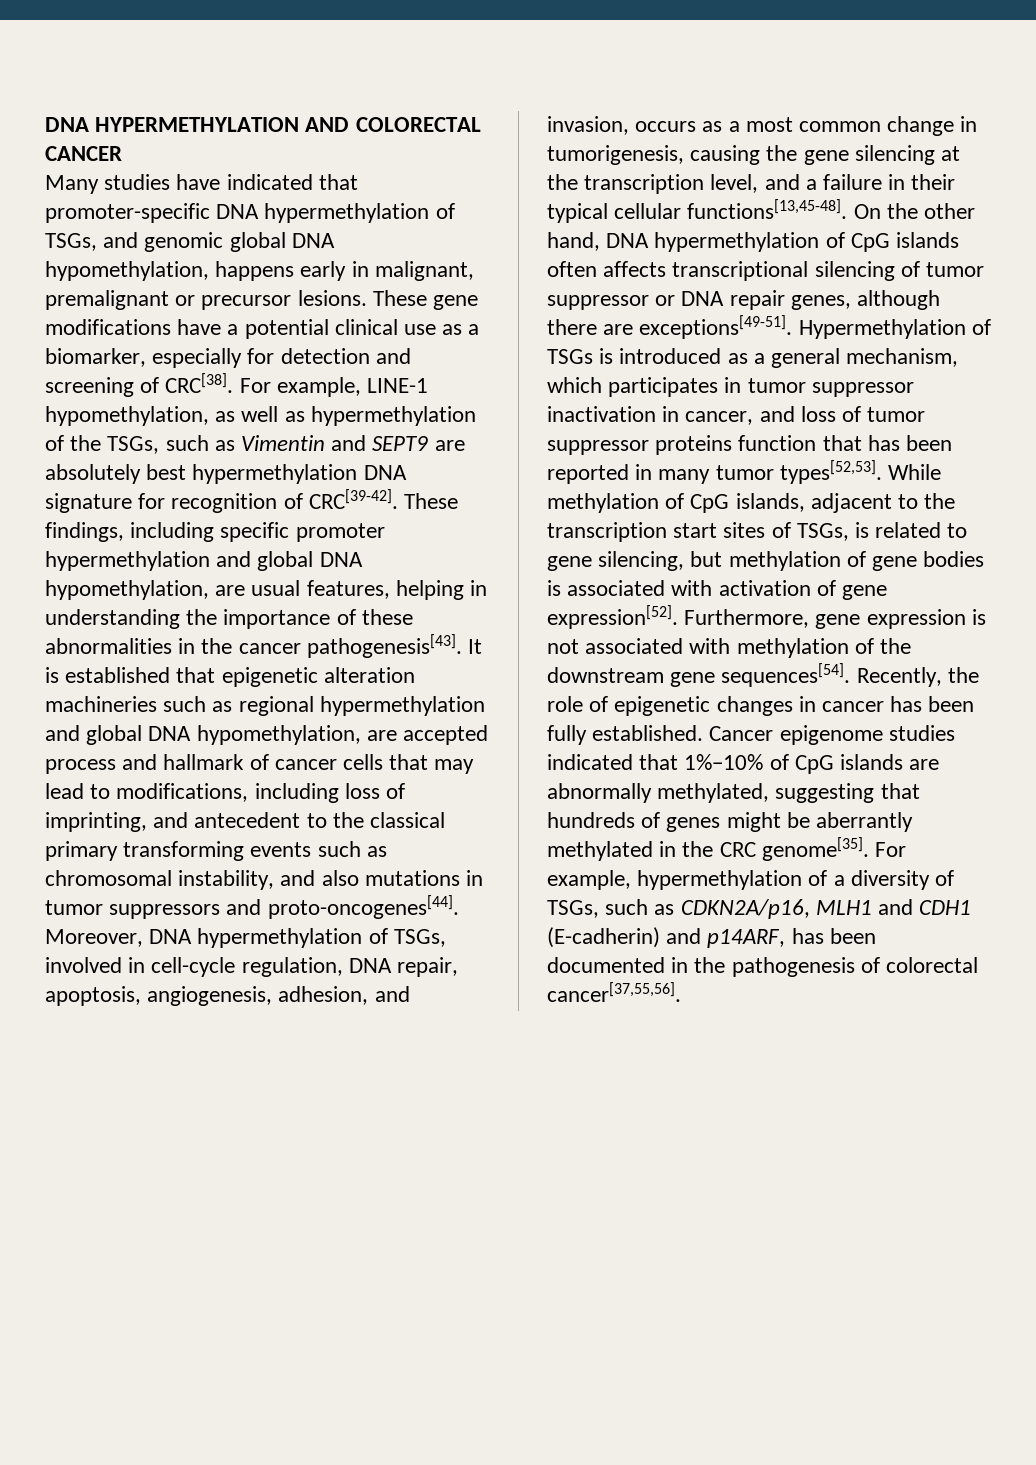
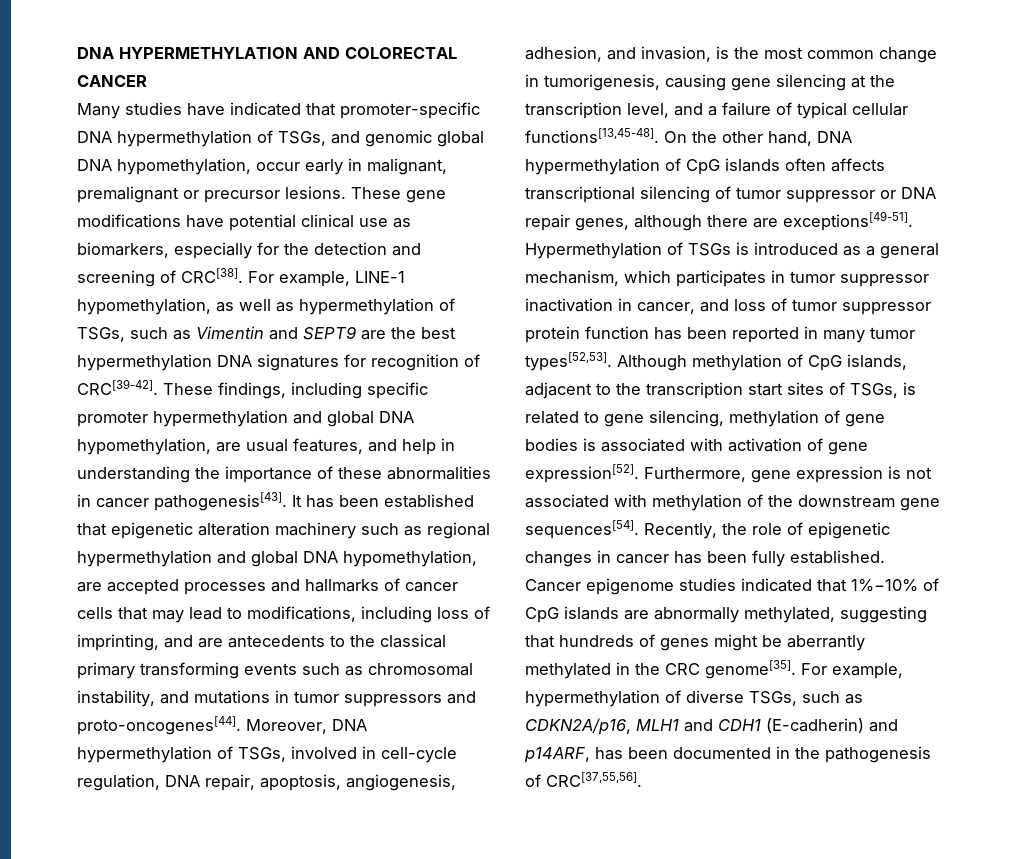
- Many studies have indicated that promoter-specific DNA hypermethylation of TSGs, and genomic global DNA hypomethylation, happens early in malignant, premalignant or precursor lesions.
+ Many studies have indicated that promoter-specific DNA hypermethylation of TSGs, and genomic global DNA hypomethylation, occur early in malignant, premalignant or precursor lesions.
- These gene modifications have a potential clinical use as a biomarker, especially for detection and screening of CRC[38].
+ These gene modifications have potential clinical use as biomarkers, especially for the detection and screening of CRC[38].
- For example, LINE-1 hypomethylation, as well as hypermethylation of the TSGs, such as Vimentin and SEPT9 are absolutely best hypermethylation DNA signature for recognition of CRC[39-42].
+ For example, LINE-1 hypomethylation, as well as hypermethylation of TSGs, such as Vimentin and SEPT9 are the best hypermethylation DNA signatures for recognition of CRC[39-42].
- These findings, including specific promoter hypermethylation and global DNA hypomethylation, are usual features, helping in understanding the importance of these abnormalities in the cancer pathogenesis[43].
+ These findings, including specific promoter hypermethylation and global DNA hypomethylation, are usual features, and help in understanding the importance of these abnormalities in cancer pathogenesis[43].
- It is established that epigenetic alteration machineries such as regional hypermethylation and global DNA hypomethylation, are accepted process and hallmark of cancer cells that may lead to modifications, including loss of imprinting, and antecedent to the classical primary transforming events such as chromosomal instability, and also mutations in tumor suppressors and proto-oncogenes[44].
+ It has been established that epigenetic alteration machinery such as regional hypermethylation and global DNA hypomethylation, are accepted processes and hallmarks of cancer cells that may lead to modifications, including loss of imprinting, and are antecedents to the classical primary transforming events such as chromosomal instability, and mutations in tumor suppressors and proto-oncogenes[44].
- Moreover, DNA hypermethylation of TSGs, involved in cell-cycle regulation, DNA repair, apoptosis, angiogenesis, adhesion, and invasion, occurs as a most common change in tumorigenesis, causing the gene silencing at the transcription level, and a failure in their typical cellular functions[13,45-48].
+ Moreover, DNA hypermethylation of TSGs, involved in cell-cycle regulation, DNA repair, apoptosis, angiogenesis, adhesion, and invasion, is the most common change in tumorigenesis, causing gene silencing at the transcription level, and a failure of typical cellular functions[13,45-48].
- Hypermethylation of TSGs is introduced as a general mechanism, which participates in tumor suppressor inactivation in cancer, and loss of tumor suppressor proteins function that has been reported in many tumor types[52,53].
+ Hypermethylation of TSGs is introduced as a general mechanism, which participates in tumor suppressor inactivation in cancer, and loss of tumor suppressor protein function has been reported in many tumor types[52,53].
- While methylation of CpG islands, adjacent to the transcription start sites of TSGs, is related to gene silencing, but methylation of gene bodies is associated with activation of gene expression[52].
+ Although methylation of CpG islands, adjacent to the transcription start sites of TSGs, is related to gene silencing, methylation of gene bodies is associated with activation of gene expression[52].
- For example, hypermethylation of a diversity of TSGs, such as CDKN2A/p16, MLH1 and CDH1 (E-cadherin) and p14ARF, has been documented in the pathogenesis of colorectal cancer[37,55,56].
+ For example, hypermethylation of diverse TSGs, such as CDKN2A/p16, MLH1 and CDH1 (E-cadherin) and p14ARF, has been documented in the pathogenesis of CRC[37,55,56].

